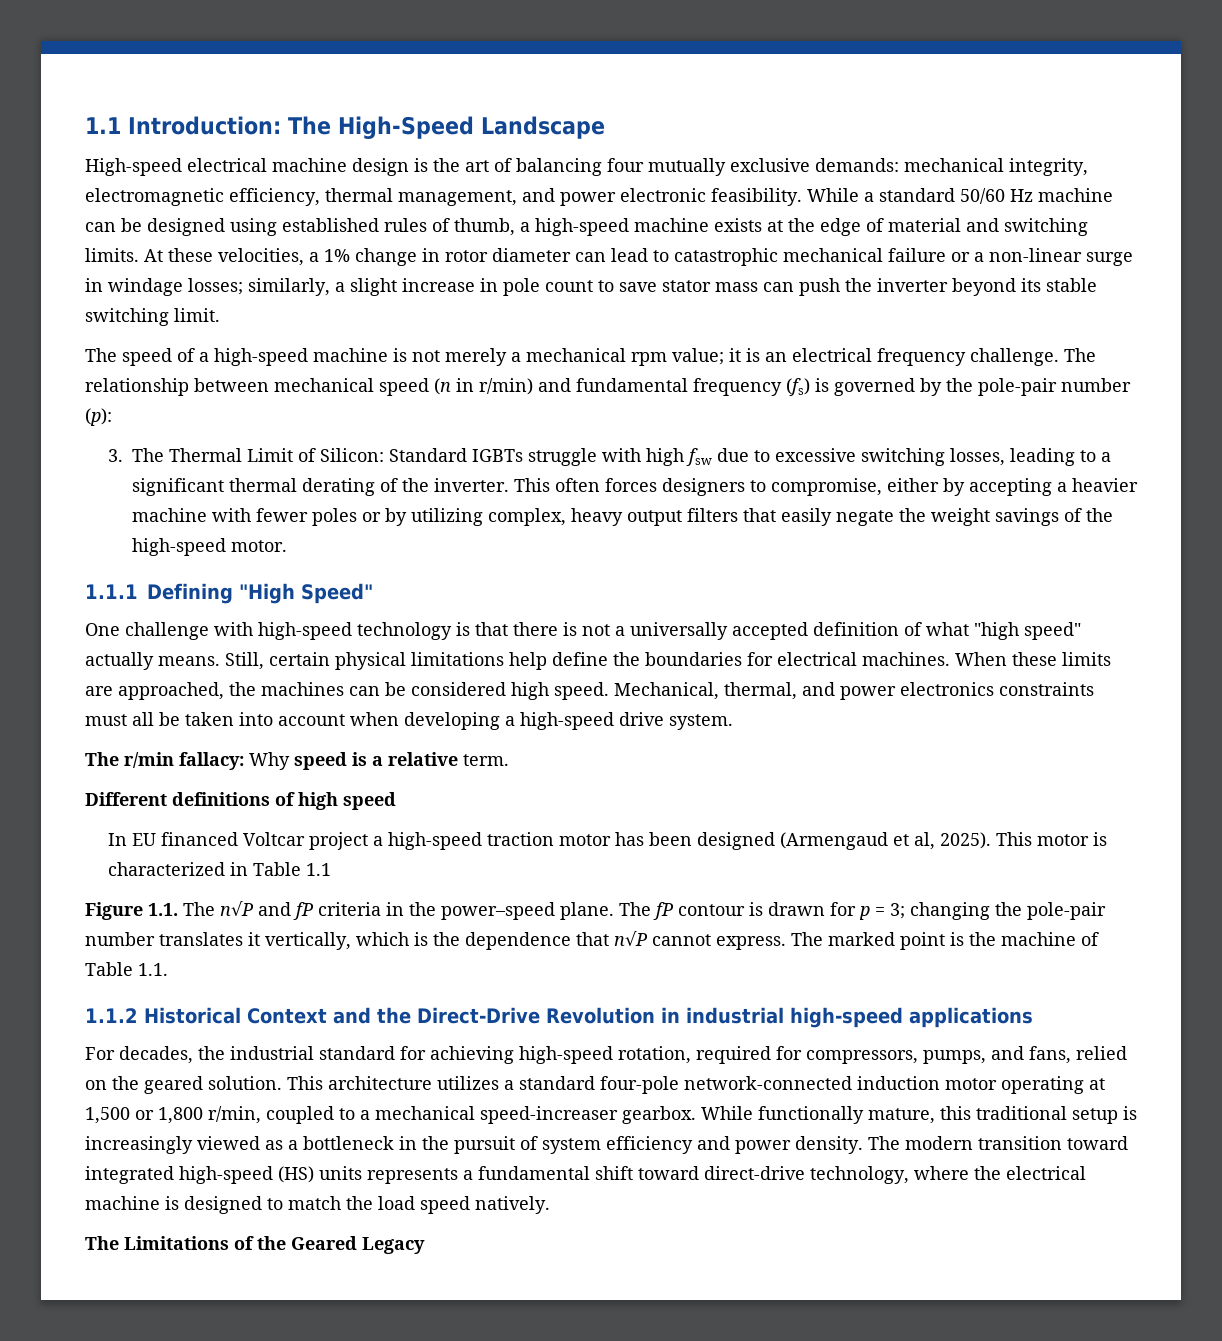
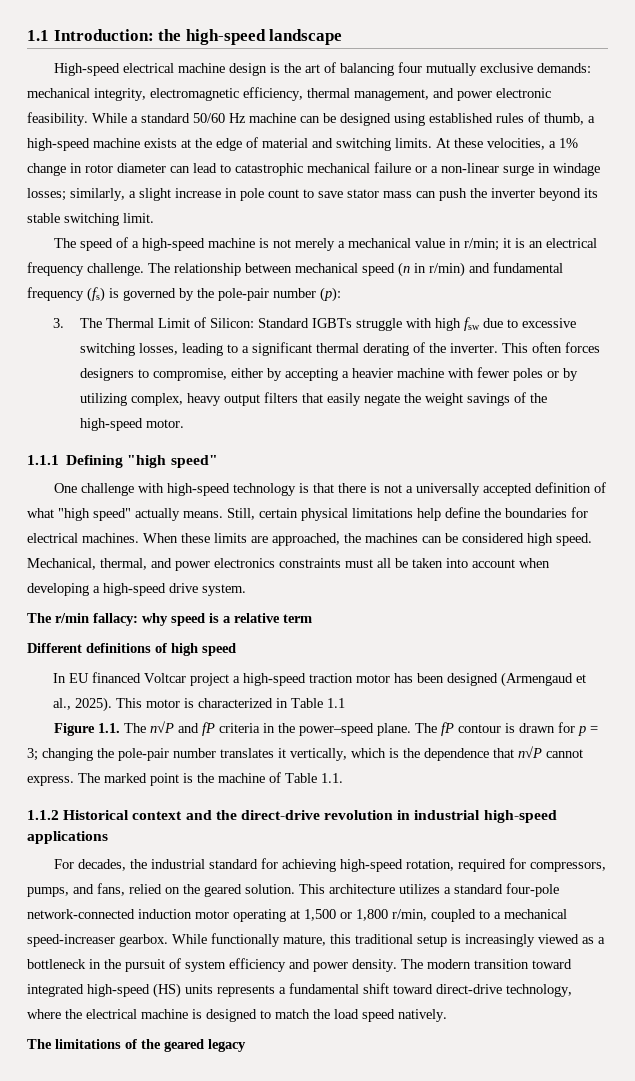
- 1.1 Introduction: The High-Speed Landscape
+ 1.1 Introduction: the high-speed landscape
- The speed of a high-speed machine is not merely a mechanical rpm value; it is an electrical frequency challenge.
+ The speed of a high-speed machine is not merely a mechanical value in r/min; it is an electrical frequency challenge.
- 1.1.1 Defining "High Speed"
+ 1.1.1 Defining "high speed"
- The r/min fallacy: Why speed is a relative term.
+ The r/min fallacy: why speed is a relative term
- In EU financed Voltcar project a high-speed traction motor has been designed (Armengaud et al, 2025).
+ In EU financed Voltcar project a high-speed traction motor has been designed (Armengaud et al., 2025).
- 1.1.2 Historical Context and the Direct-Drive Revolution in industrial high-speed applications
+ 1.1.2 Historical context and the direct-drive revolution in industrial high-speed applications
- The Limitations of the Geared Legacy
+ The limitations of the geared legacy

